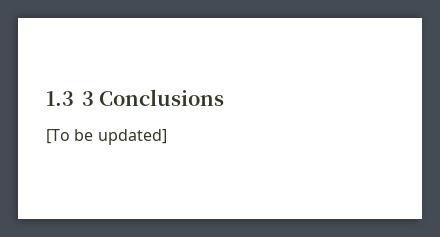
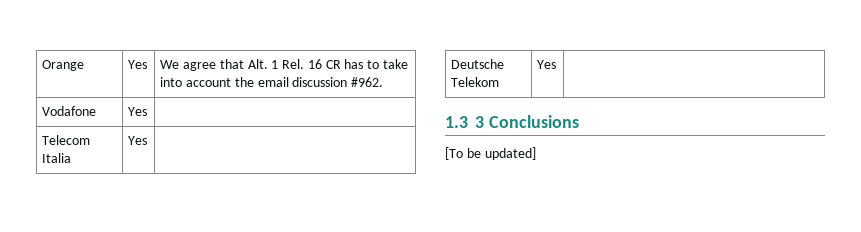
+ Orange | Yes | We agree that Alt. 1 Rel. 16 CR has to take into account the email discussion #962.
+ Vodafone | Yes |
+ Telecom Italia | Yes |
+ Deutsche Telekom | Yes |

